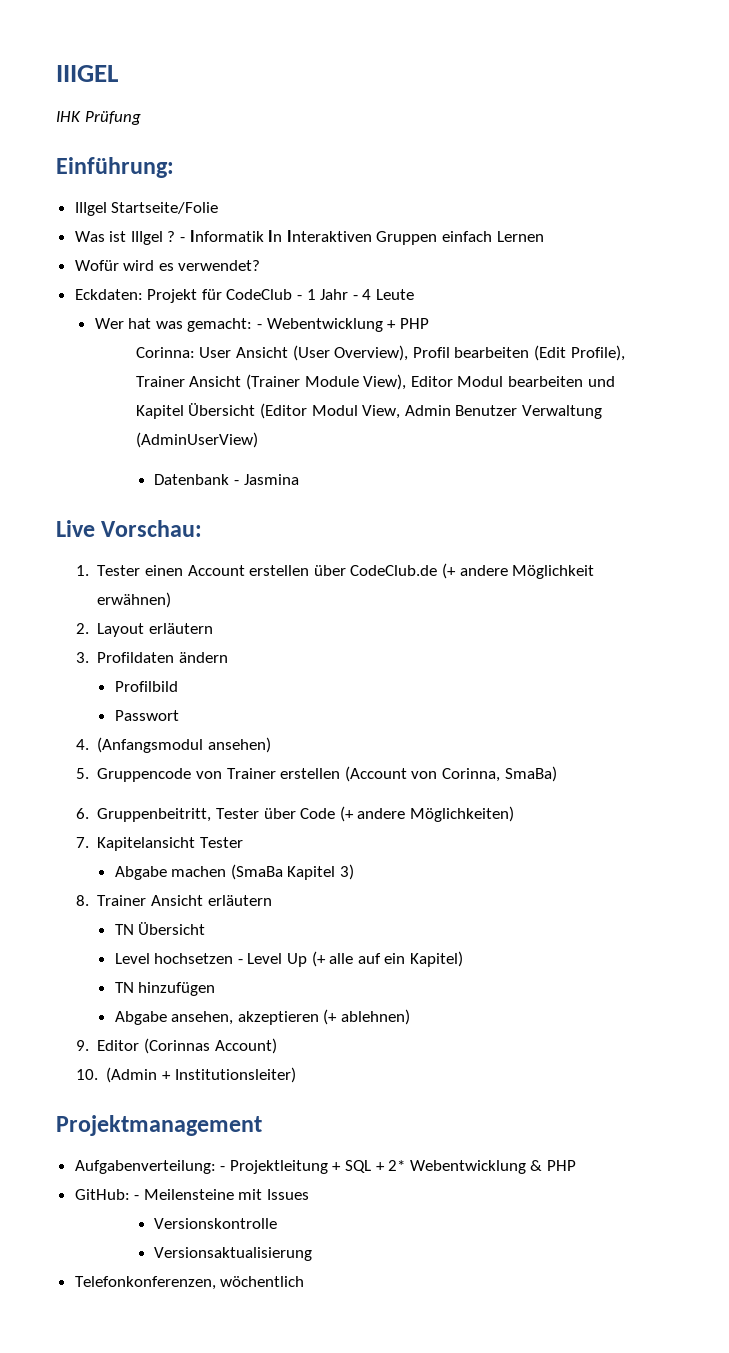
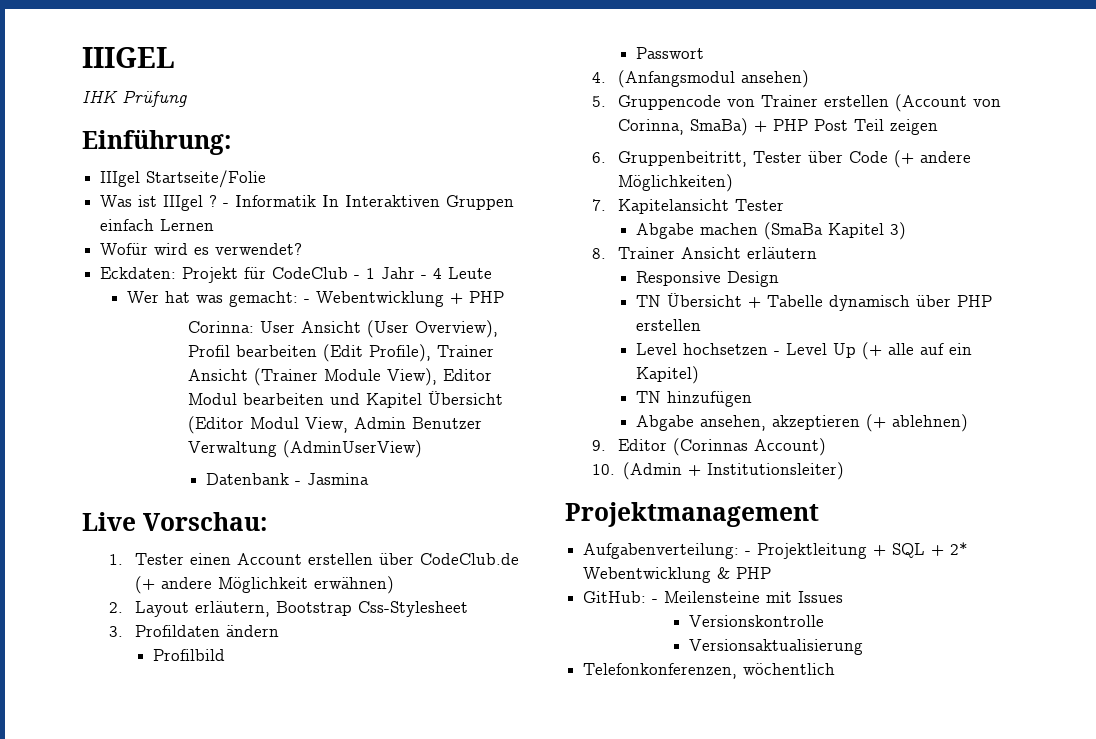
- 2. Layout erläutern
+ 2. Layout erläutern, Bootstrap Css-Stylesheet
- 5. Gruppencode von Trainer erstellen (Account von Corinna, SmaBa)
+ 5. Gruppencode von Trainer erstellen (Account von Corinna, SmaBa) + PHP Post Teil zeigen
+ Responsive Design
- TN Übersicht
+ TN Übersicht + Tabelle dynamisch über PHP erstellen

